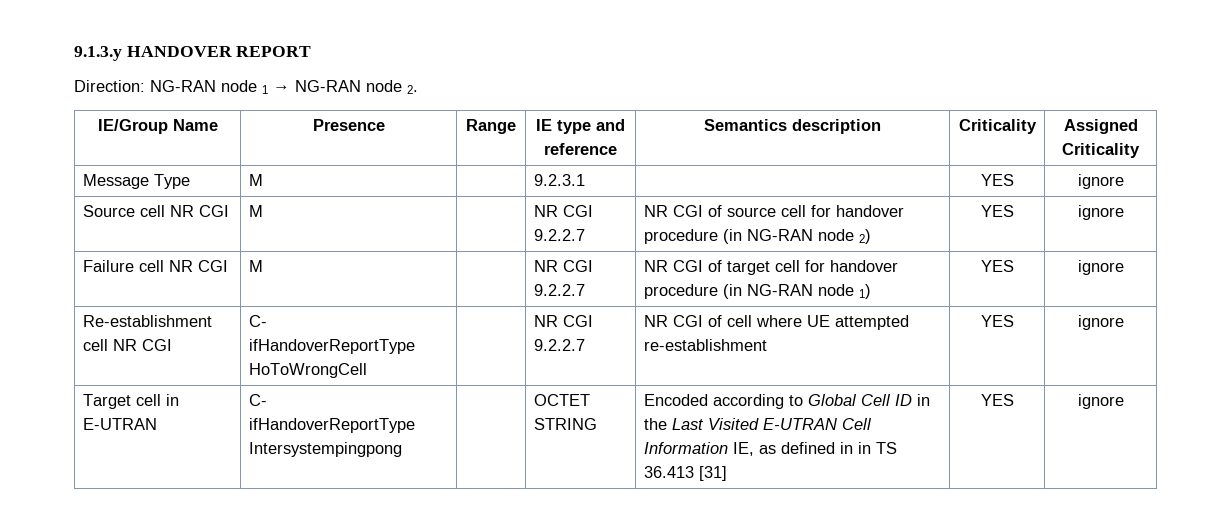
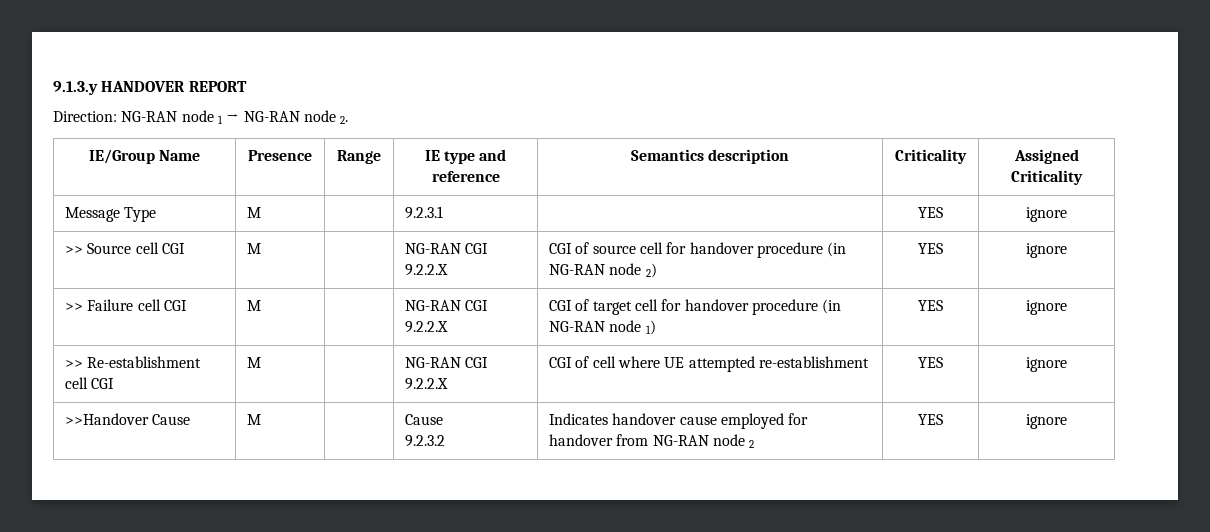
- Source cell NR CGI | M | | NR CGI 9.2.2.7 | NR CGI of source cell for handover procedure (in NG-RAN node 2) | YES | ignore
+ >> Source cell CGI | M | | NG-RAN CGI 9.2.2.X | CGI of source cell for handover procedure (in NG-RAN node 2) | YES | ignore
- Failure cell NR CGI | M | | NR CGI 9.2.2.7 | NR CGI of target cell for handover procedure (in NG-RAN node 1) | YES | ignore
+ >> Failure cell CGI | M | | NG-RAN CGI 9.2.2.X | CGI of target cell for handover procedure (in NG-RAN node 1) | YES | ignore
- Re-establishment cell NR CGI | C-
- ifHandoverReportType HoToWrongCell | | NR CGI 9.2.2.7 | NR CGI of cell where UE attempted re-establishment | YES | ignore
+ >> Re-establishment cell CGI | M | | NG-RAN CGI 9.2.2.X | CGI of cell where UE attempted re-establishment | YES | ignore
- Target cell in E-UTRAN | C-
- ifHandoverReportType Intersystempingpong | | OCTET STRING | Encoded according to Global Cell ID in the Last Visited E-UTRAN Cell Information IE, as defined in in TS 36.413 [31] | YES | ignore
+ >>Handover Cause | M | | Cause
+ 9.2.3.2 | Indicates handover cause employed for handover from NG-RAN node 2 | YES | ignore

